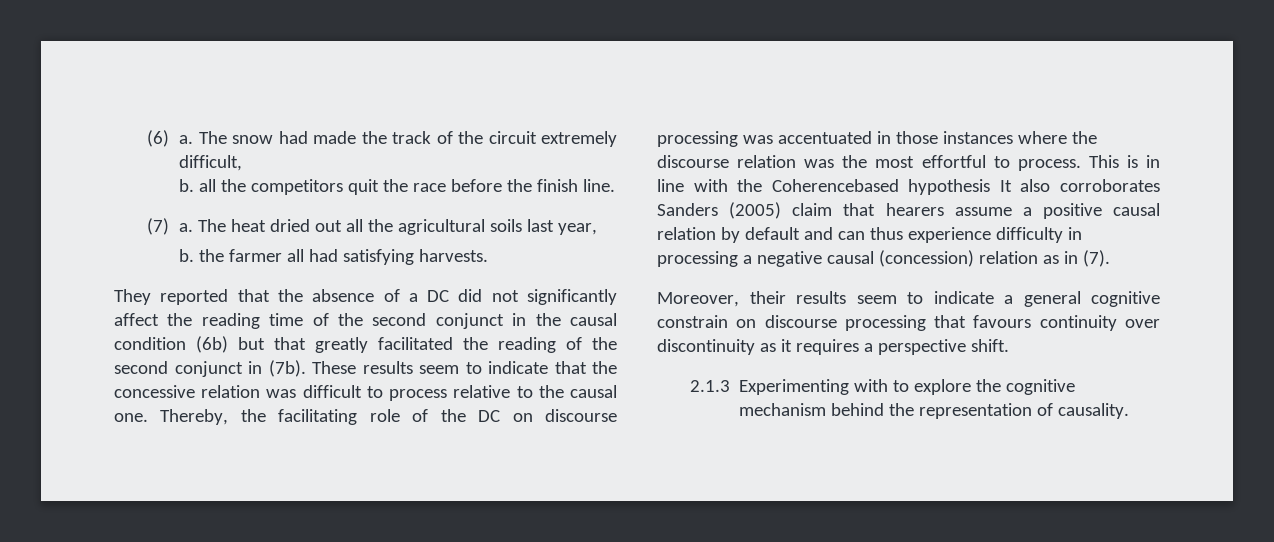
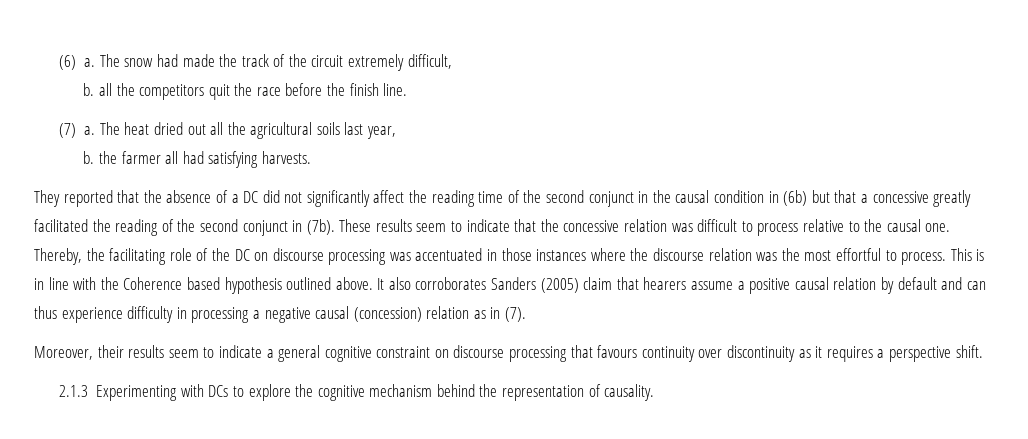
- They reported that the absence of a DC did not significantly affect the reading time of the second conjunct in the causal condition (6b) but that greatly facilitated the reading of the second conjunct in (7b).
+ They reported that the absence of a DC did not significantly affect the reading time of the second conjunct in the causal condition in (6b) but that a concessive greatly facilitated the reading of the second conjunct in (7b).
- This is in line with the Coherencebased hypothesis It also corroborates Sanders (2005) claim that hearers assume a positive causal relation by default and can thus experience difficulty in processing a negative causal (concession) relation as in (7).
+ This is in line with the Coherence based hypothesis outlined above. It also corroborates Sanders (2005) claim that hearers assume a positive causal relation by default and can thus experience difficulty in processing a negative causal (concession) relation as in (7).
- Moreover, their results seem to indicate a general cognitive constrain on discourse processing that favours continuity over discontinuity as it requires a perspective shift.
+ Moreover, their results seem to indicate a general cognitive constraint on discourse processing that favours continuity over discontinuity as it requires a perspective shift.
- 2.1.3 Experimenting with to explore the cognitive mechanism behind the representation of causality.
+ 2.1.3 Experimenting with DCs to explore the cognitive mechanism behind the representation of causality.

